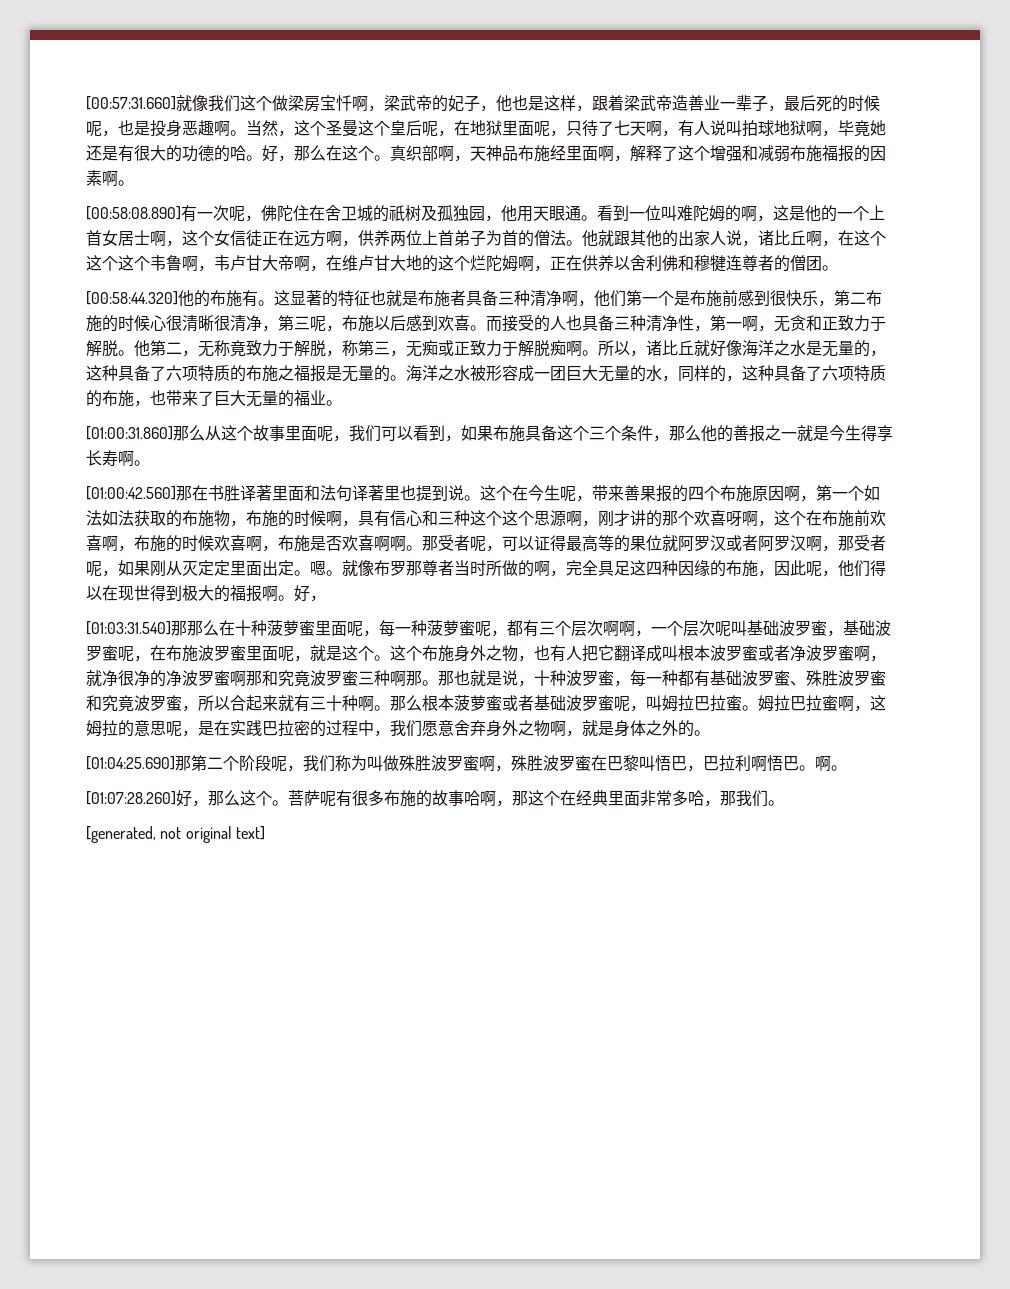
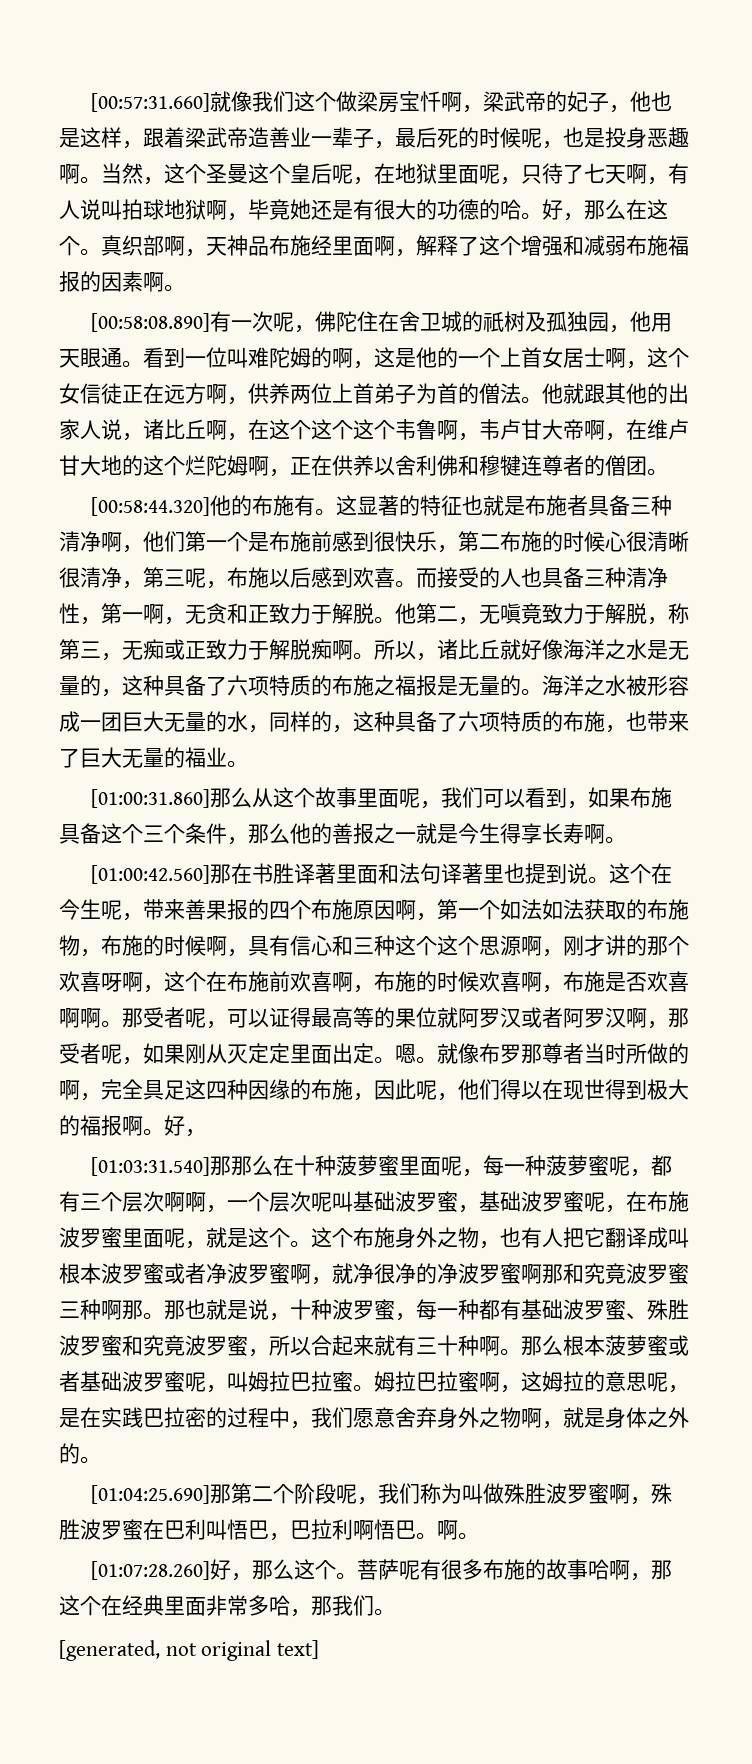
- 他第二，无称竟致力于解脱，称第三，无痴或正致力于解脱痴啊。
+ 他第二，无嗔竟致力于解脱，称第三，无痴或正致力于解脱痴啊。
- [01:04:25.690]那第二个阶段呢，我们称为叫做殊胜波罗蜜啊，殊胜波罗蜜在巴黎叫悟巴，巴拉利啊悟巴。
+ [01:04:25.690]那第二个阶段呢，我们称为叫做殊胜波罗蜜啊，殊胜波罗蜜在巴利叫悟巴，巴拉利啊悟巴。

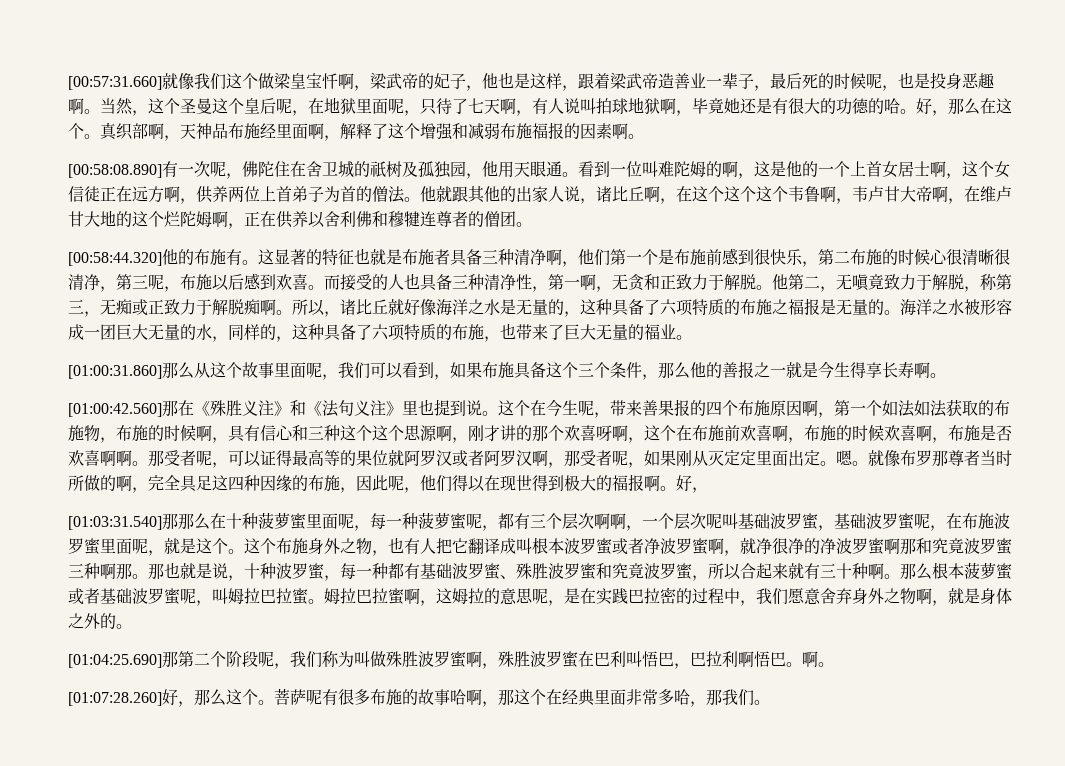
- [00:57:31.660]就像我们这个做梁房宝忏啊，梁武帝的妃子，他也是这样，跟着梁武帝造善业一辈子，最后死的时候呢，也是投身恶趣啊。
+ [00:57:31.660]就像我们这个做梁皇宝忏啊，梁武帝的妃子，他也是这样，跟着梁武帝造善业一辈子，最后死的时候呢，也是投身恶趣啊。
- [01:00:42.560]那在书胜译著里面和法句译著里也提到说。
+ [01:00:42.560]那在《殊胜义注》和《法句义注》里也提到说。
- [generated, not original text]

